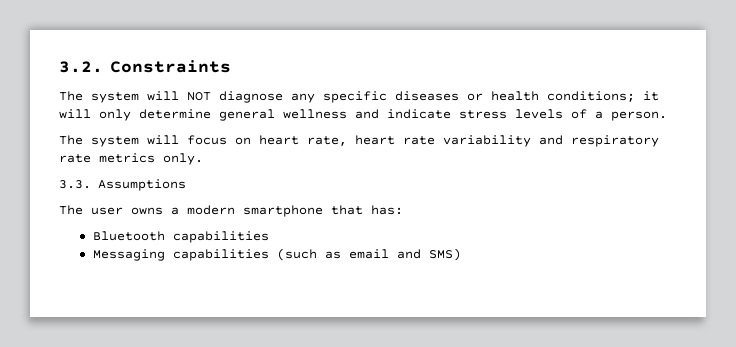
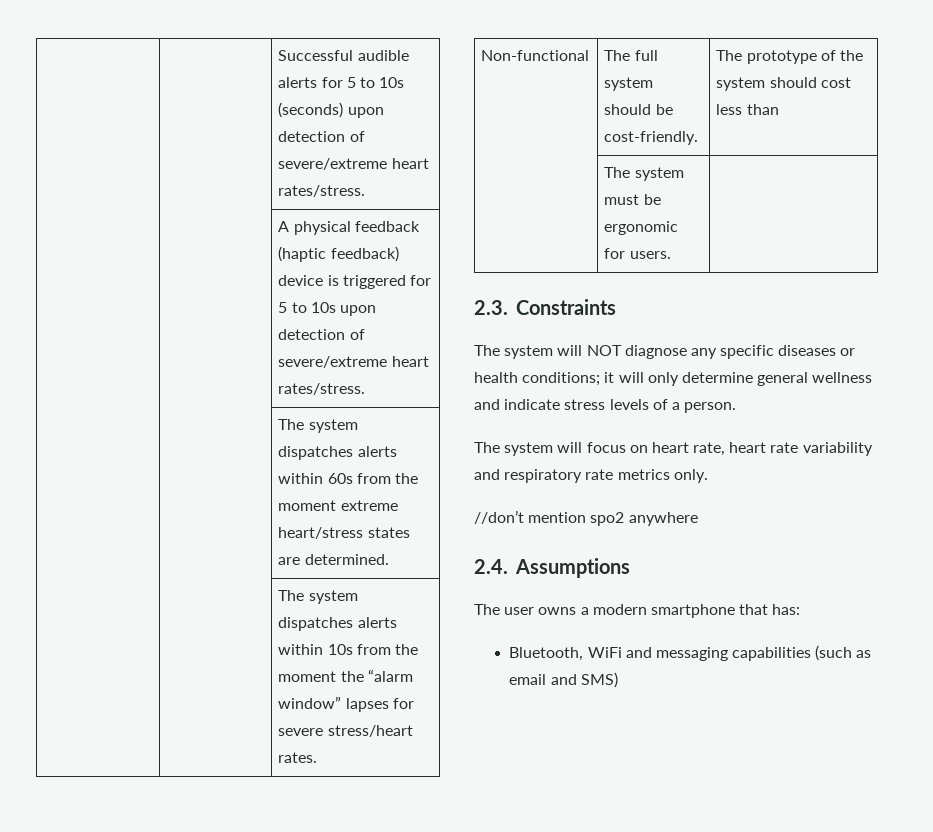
- 3.2. Constraints
+ | | Successful audible alerts for 5 to 10s (seconds) upon detection of severe/extreme heart rates/stress.
+ | | A physical feedback (haptic feedback) device is triggered for 5 to 10s upon detection of severe/extreme heart rates/stress.
+ | | The system dispatches alerts within 60s from the moment extreme heart/stress states are determined.
+ | | The system dispatches alerts within 10s from the moment the “alarm window” lapses for severe stress/heart rates.
+ Non-functional | The full system should be cost-friendly. | The prototype of the system should cost less than
+ | The system must be ergonomic for users. |
+ 2.3. Constraints
- 3.3. Assumptions
+ //don’t mention spo2 anywhere
+ 2.4. Assumptions
- Bluetooth capabilities
- Messaging capabilities (such as email and SMS)
+ Bluetooth, WiFi and messaging capabilities (such as email and SMS)

